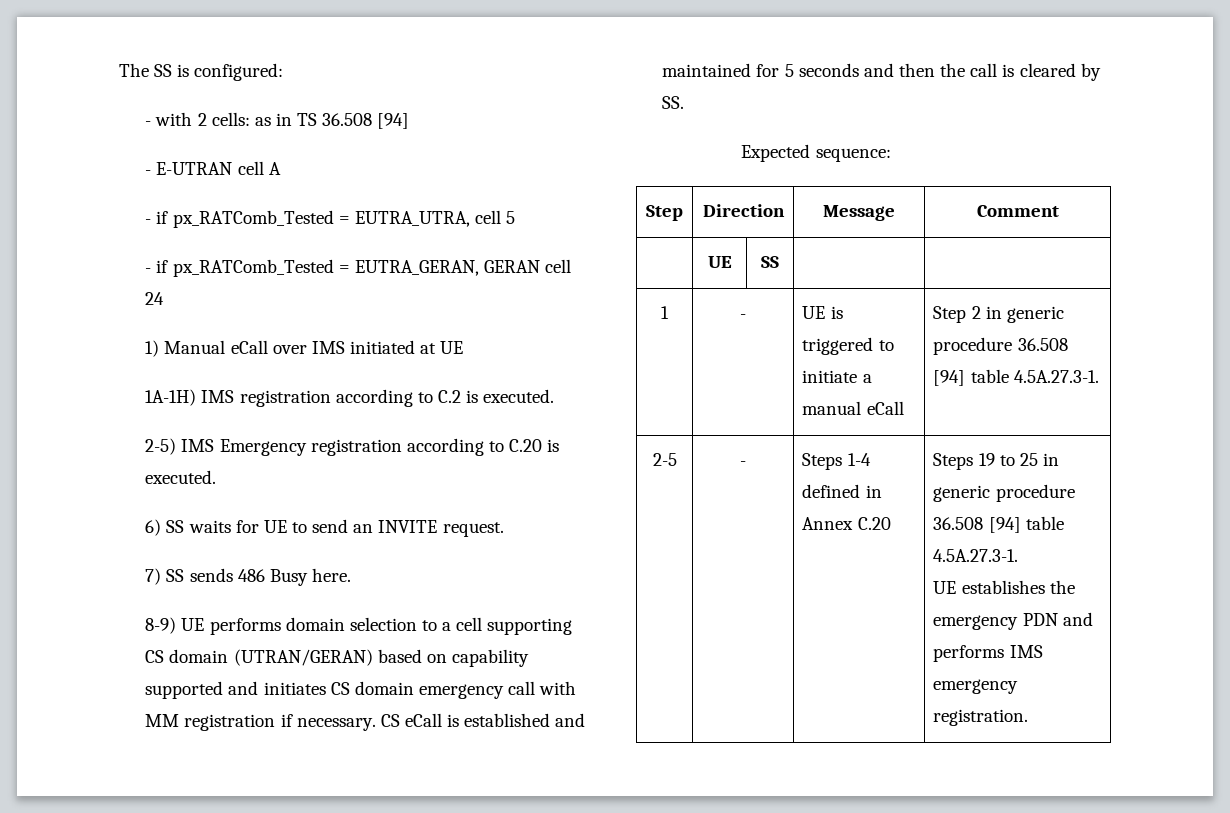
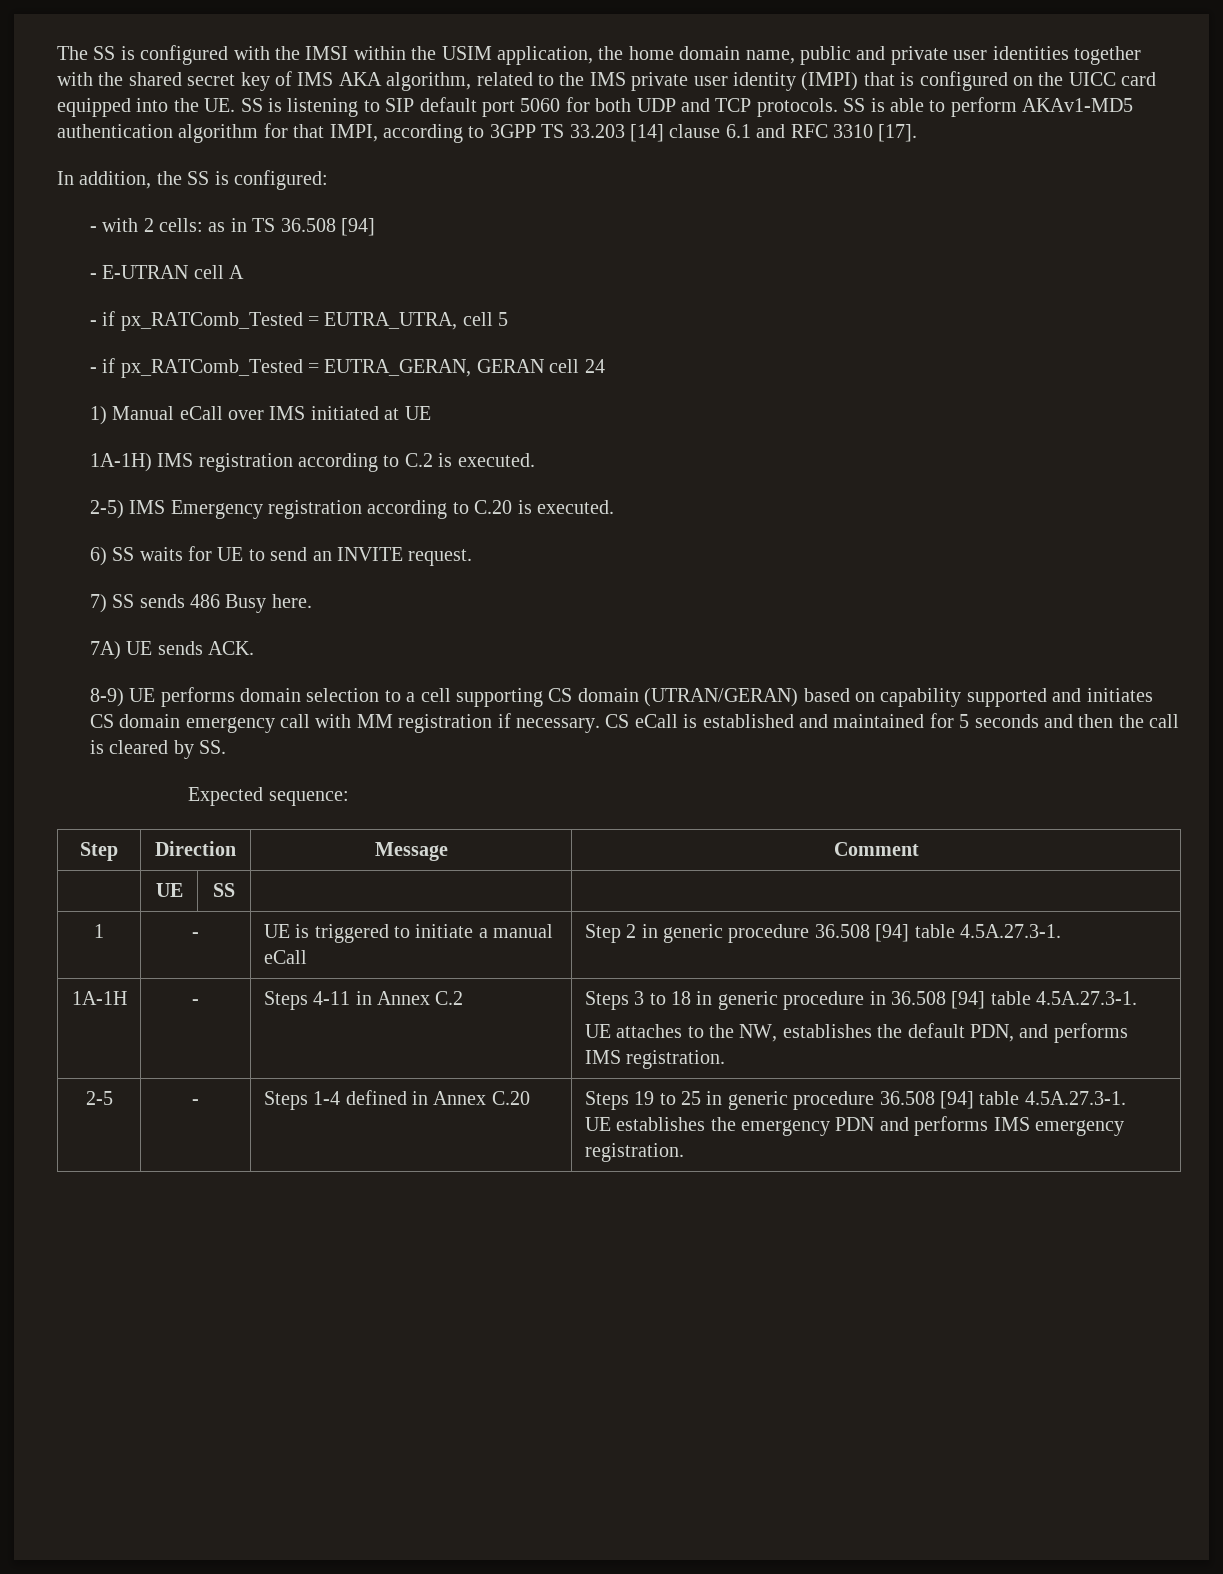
- The SS is configured:
+ The SS is configured with the IMSI within the USIM application, the home domain name, public and private user identities together with the shared secret key of IMS AKA algorithm, related to the IMS private user identity (IMPI) that is configured on the UICC card equipped into the UE. SS is listening to SIP default port 5060 for both UDP and TCP protocols. SS is able to perform AKAv1-MD5 authentication algorithm for that IMPI, according to 3GPP TS 33.203 [14] clause 6.1 and RFC 3310 [17].
+ In addition, the SS is configured:
+ 7A) UE sends ACK.
+ 1A-1H | - | Steps 4-11 in Annex C.2 | Steps 3 to 18 in generic procedure in 36.508 [94] table 4.5A.27.3-1.
+ UE attaches to the NW, establishes the default PDN, and performs IMS registration.

